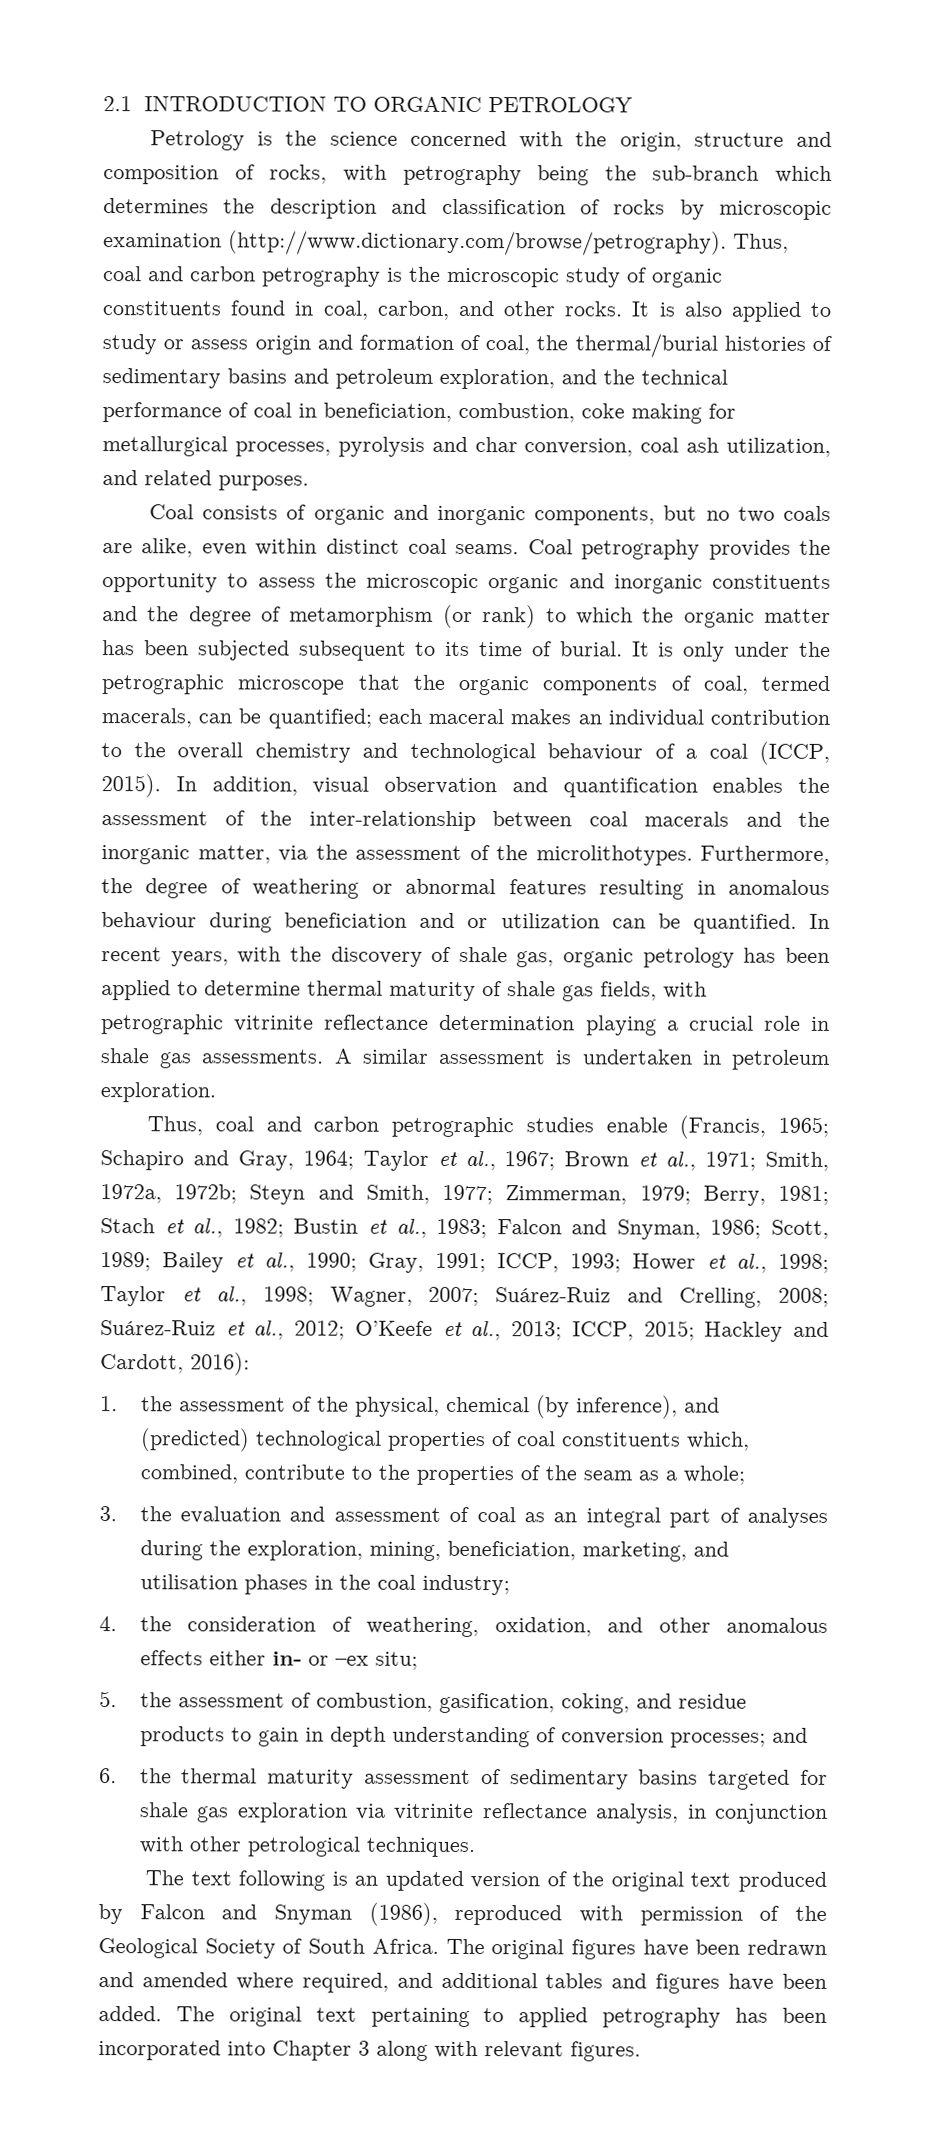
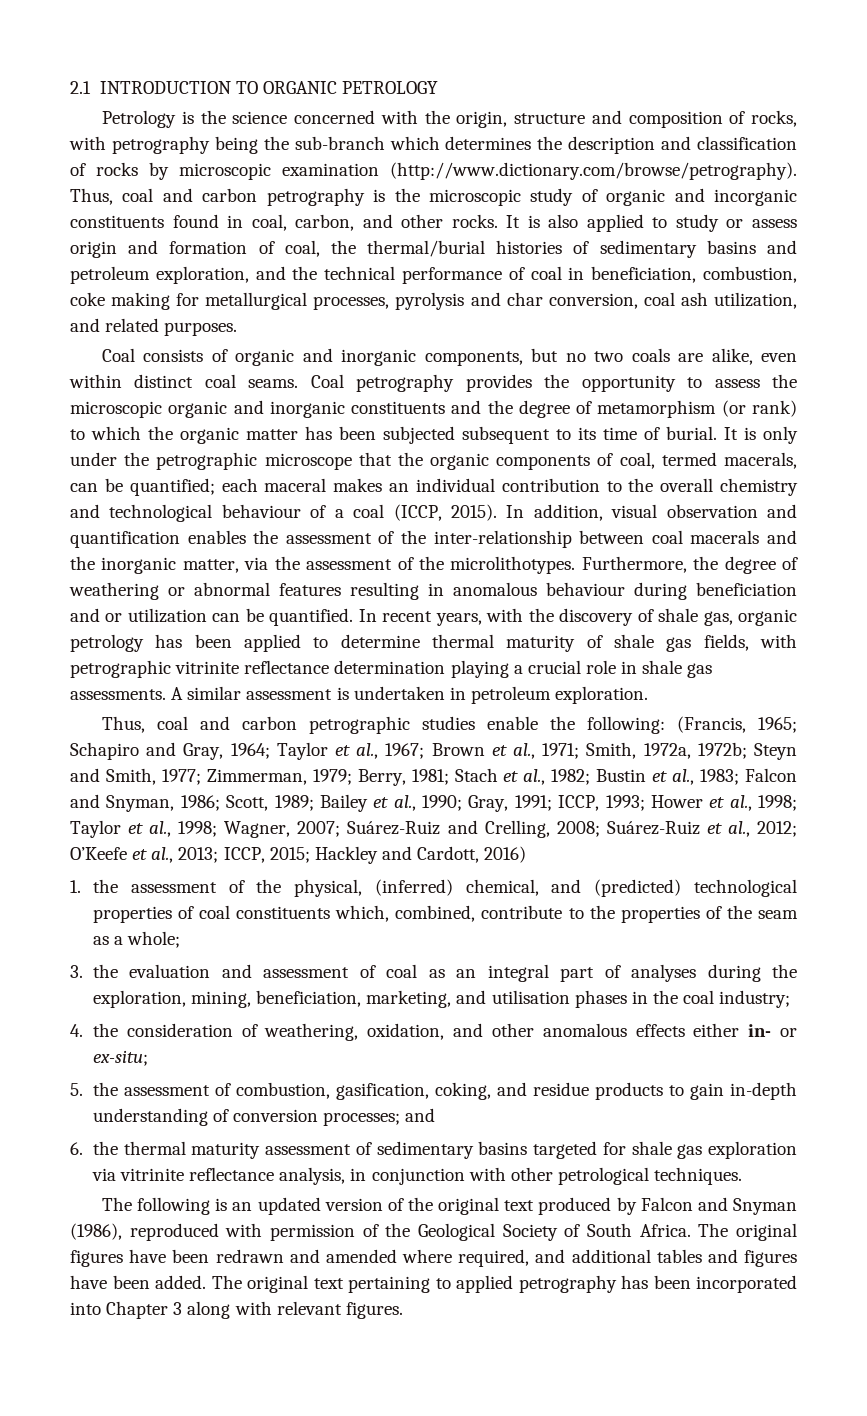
- Petrology is the science concerned with the origin, structure and composition of rocks, with petrography being the sub-branch which determines the description and classification of rocks by microscopic examination (http://www.dictionary.com/browse/petrography). Thus, coal and carbon petrography is the microscopic study of organic constituents found in coal, carbon, and other rocks.
+ Petrology is the science concerned with the origin, structure and composition of rocks, with petrography being the sub-branch which determines the description and classification of rocks by microscopic examination (http://www.dictionary.com/browse/petrography). Thus, coal and carbon petrography is the microscopic study of organic and incorganic constituents found in coal, carbon, and other rocks.
- Thus, coal and carbon petrographic studies enable (Francis, 1965;
+ Thus, coal and carbon petrographic studies enable the following: (Francis, 1965;
- Hackley and Cardott, 2016):
+ Hackley and Cardott, 2016)
- 1. the assessment of the physical, chemical (by inference), and (predicted) technological properties of coal constituents which, combined, contribute to the properties of the seam as a whole;
+ 1. the assessment of the physical, (inferred) chemical, and (predicted) technological properties of coal constituents which, combined, contribute to the properties of the seam as a whole;
- 4. the consideration of weathering, oxidation, and other anomalous effects either in- or –ex situ;
+ 4. the consideration of weathering, oxidation, and other anomalous effects either in- or ex-situ;
- 5. the assessment of combustion, gasification, coking, and residue products to gain in depth understanding of conversion processes; and
+ 5. the assessment of combustion, gasification, coking, and residue products to gain in-depth understanding of conversion processes; and
- The text following is an updated version of the original text produced by Falcon and Snyman (1986), reproduced with permission of the Geological Society of South Africa.
+ The following is an updated version of the original text produced by Falcon and Snyman (1986), reproduced with permission of the Geological Society of South Africa.

